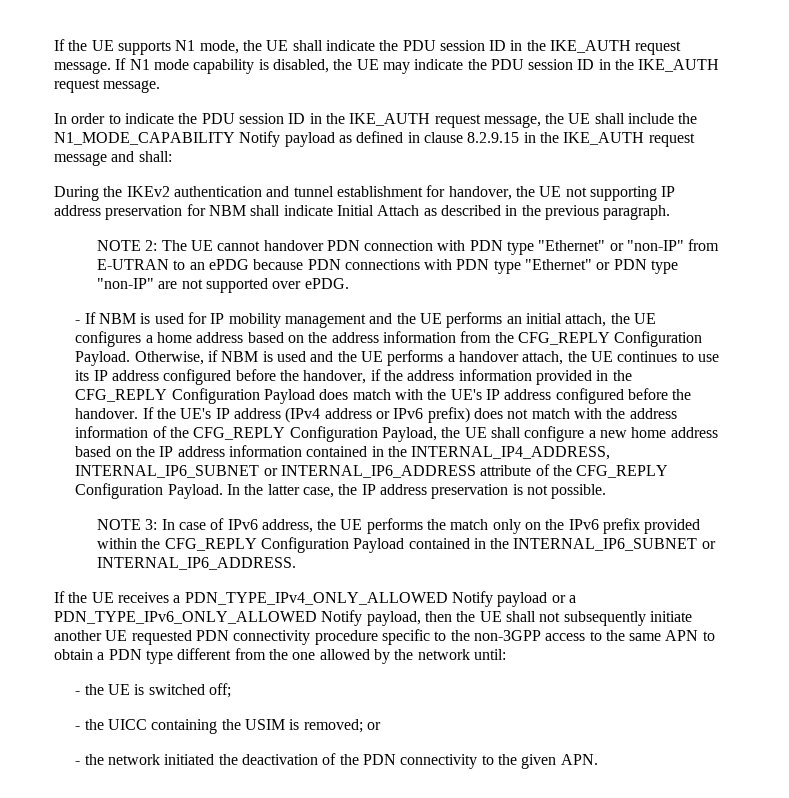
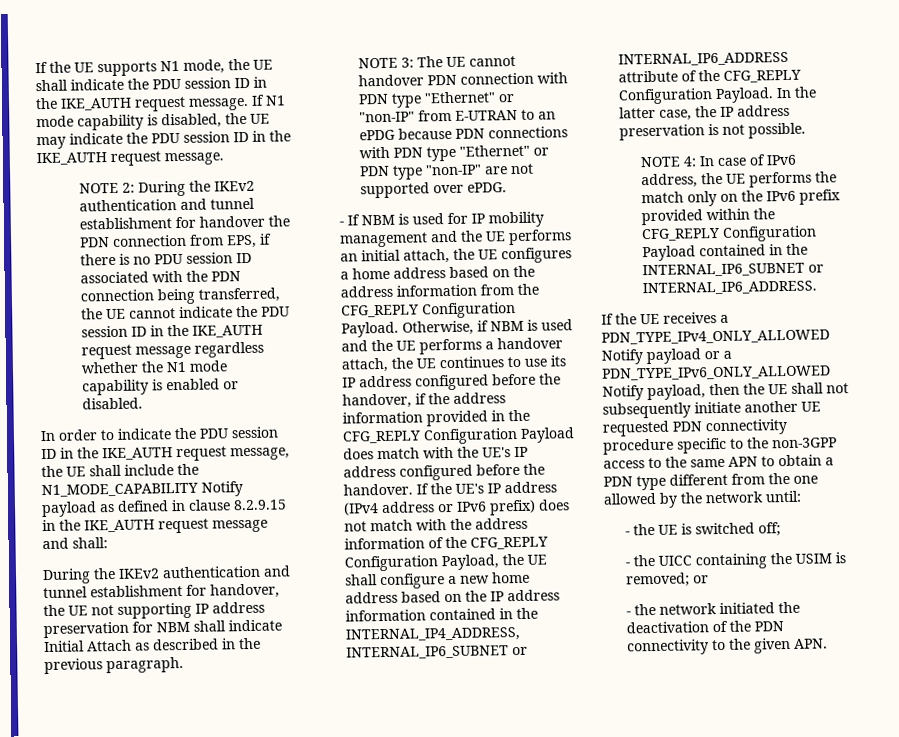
+ NOTE 2: During the IKEv2 authentication and tunnel establishment for handover the PDN connection from EPS, if there is no PDU session ID associated with the PDN connection being transferred, the UE cannot indicate the PDU session ID in the IKE_AUTH request message regardless whether the N1 mode capability is enabled or disabled.
- NOTE 2: The UE cannot handover PDN connection with PDN type "Ethernet" or "non-IP" from E-UTRAN to an ePDG because PDN connections with PDN type "Ethernet" or PDN type "non-IP" are not supported over ePDG.
+ NOTE 3: The UE cannot handover PDN connection with PDN type "Ethernet" or "non-IP" from E-UTRAN to an ePDG because PDN connections with PDN type "Ethernet" or PDN type "non-IP" are not supported over ePDG.
- NOTE 3: In case of IPv6 address, the UE performs the match only on the IPv6 prefix provided within the CFG_REPLY Configuration Payload contained in the INTERNAL_IP6_SUBNET or INTERNAL_IP6_ADDRESS.
+ NOTE 4: In case of IPv6 address, the UE performs the match only on the IPv6 prefix provided within the CFG_REPLY Configuration Payload contained in the INTERNAL_IP6_SUBNET or INTERNAL_IP6_ADDRESS.

